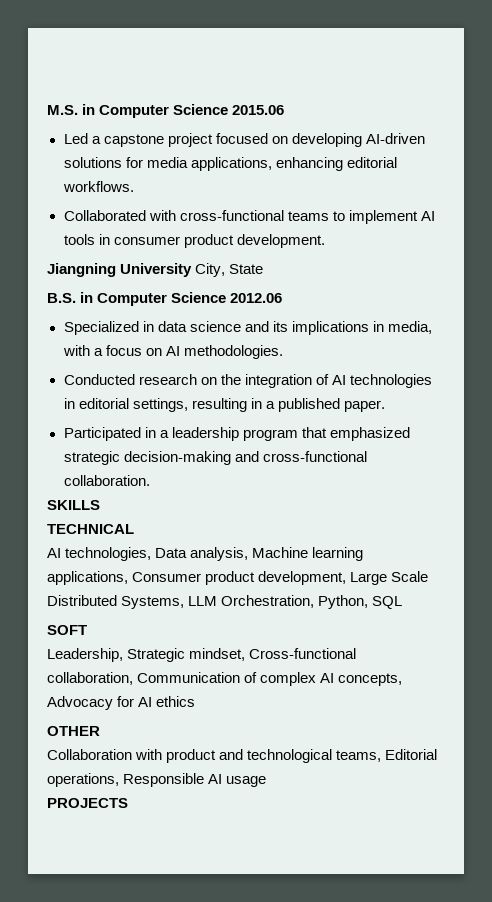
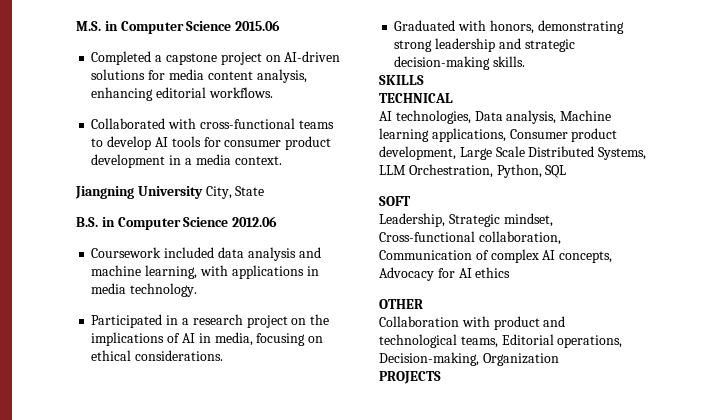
- Led a capstone project focused on developing AI-driven solutions for media applications, enhancing editorial workflows.
+ Completed a capstone project on AI-driven solutions for media content analysis, enhancing editorial workflows.
- Collaborated with cross-functional teams to implement AI tools in consumer product development.
+ Collaborated with cross-functional teams to develop AI tools for consumer product development in a media context.
- Specialized in data science and its implications in media, with a focus on AI methodologies.
- Conducted research on the integration of AI technologies in editorial settings, resulting in a published paper.
- Participated in a leadership program that emphasized strategic decision-making and cross-functional collaboration.
+ Coursework included data analysis and machine learning, with applications in media technology.
+ Participated in a research project on the implications of AI in media, focusing on ethical considerations.
+ Graduated with honors, demonstrating strong leadership and strategic decision-making skills.
- Collaboration with product and technological teams, Editorial operations, Responsible AI usage
+ Collaboration with product and technological teams, Editorial operations, Decision-making, Organization

